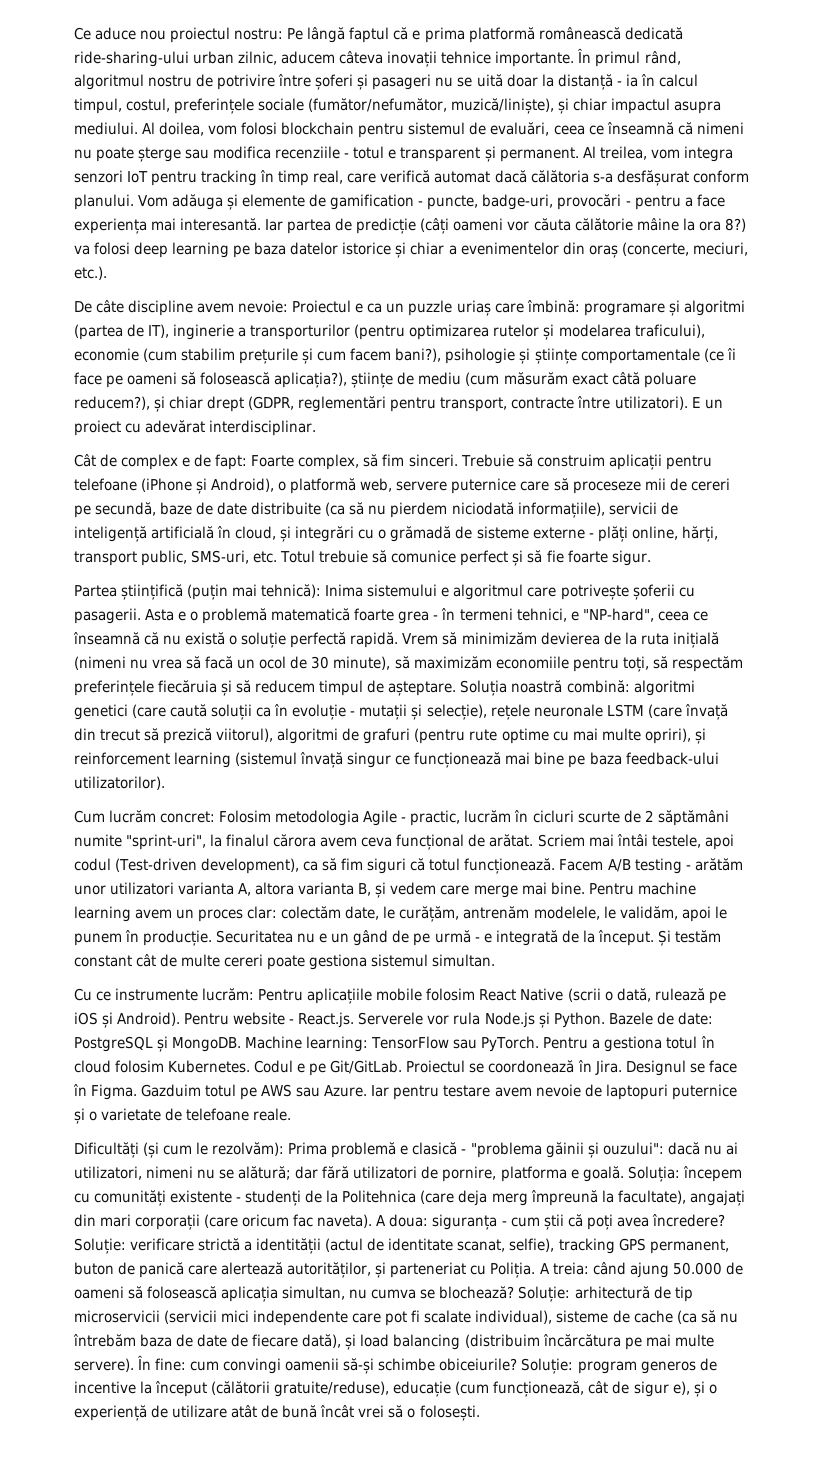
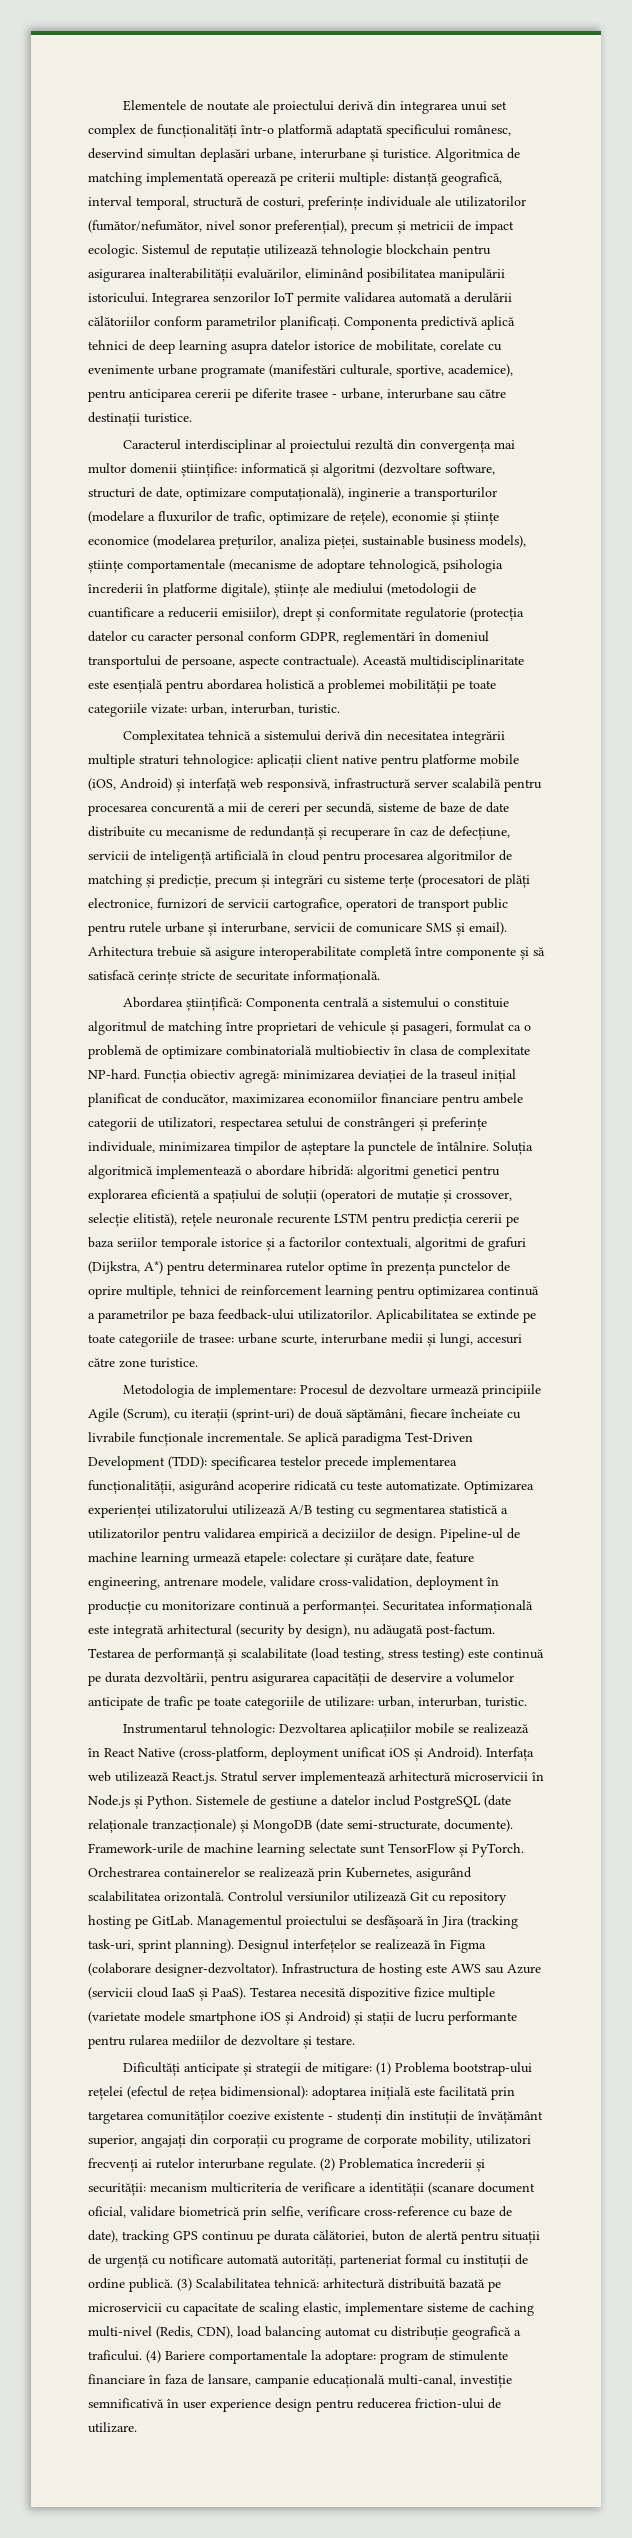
- Ce aduce nou proiectul nostru: Pe lângă faptul că e prima platformă românească dedicată ride-sharing-ului urban zilnic, aducem câteva inovații tehnice importante. În primul rând, algoritmul nostru de potrivire între șoferi și pasageri nu se uită doar la distanță - ia în calcul timpul, costul, preferințele sociale (fumător/nefumător, muzică/liniște), și chiar impactul asupra mediului. Al doilea, vom folosi blockchain pentru sistemul de evaluări, ceea ce înseamnă că nimeni nu poate șterge sau modifica recenziile - totul e transparent și permanent. Al treilea, vom integra senzori IoT pentru tracking în timp real, care verifică automat dacă călătoria s-a desfășurat conform planului. Vom adăuga și elemente de gamification - puncte, badge-uri, provocări - pentru a face experiența mai interesantă. Iar partea de predicție (câți oameni vor căuta călătorie mâine la ora 8?) va folosi deep learning pe baza datelor istorice și chiar a evenimentelor din oraș (concerte, meciuri, etc.).
- De câte discipline avem nevoie: Proiectul e ca un puzzle uriaș care îmbină: programare și algoritmi (partea de IT), inginerie a transporturilor (pentru optimizarea rutelor și modelarea traficului), economie (cum stabilim prețurile și cum facem bani?), psihologie și științe comportamentale (ce îi face pe oameni să folosească aplicația?), științe de mediu (cum măsurăm exact câtă poluare reducem?), și chiar drept (GDPR, reglementări pentru transport, contracte între utilizatori). E un proiect cu adevărat interdisciplinar.
- Cât de complex e de fapt: Foarte complex, să fim sinceri. Trebuie să construim aplicații pentru telefoane (iPhone și Android), o platformă web, servere puternice care să proceseze mii de cereri pe secundă, baze de date distribuite (ca să nu pierdem niciodată informațiile), servicii de inteligență artificială în cloud, și integrări cu o grămadă de sisteme externe - plăți online, hărți, transport public, SMS-uri, etc. Totul trebuie să comunice perfect și să fie foarte sigur.
- Partea științifică (puțin mai tehnică): Inima sistemului e algoritmul care potrivește șoferii cu pasagerii. Asta e o problemă matematică foarte grea - în termeni tehnici, e "NP-hard", ceea ce înseamnă că nu există o soluție perfectă rapidă. Vrem să minimizăm devierea de la ruta inițială (nimeni nu vrea să facă un ocol de 30 minute), să maximizăm economiile pentru toți, să respectăm preferințele fiecăruia și să reducem timpul de așteptare. Soluția noastră combină: algoritmi genetici (care caută soluții ca în evoluție - mutații și selecție), rețele neuronale LSTM (care învață din trecut să prezică viitorul), algoritmi de grafuri (pentru rute optime cu mai multe opriri), și reinforcement learning (sistemul învață singur ce funcționează mai bine pe baza feedback-ului utilizatorilor).
- Cum lucrăm concret: Folosim metodologia Agile - practic, lucrăm în cicluri scurte de 2 săptămâni numite "sprint-uri", la finalul cărora avem ceva funcțional de arătat. Scriem mai întâi testele, apoi codul (Test-driven development), ca să fim siguri că totul funcționează. Facem A/B testing - arătăm unor utilizatori varianta A, altora varianta B, și vedem care merge mai bine. Pentru machine learning avem un proces clar: colectăm date, le curățăm, antrenăm modelele, le validăm, apoi le punem în producție. Securitatea nu e un gând de pe urmă - e integrată de la început. Și testăm constant cât de multe cereri poate gestiona sistemul simultan.
- Cu ce instrumente lucrăm: Pentru aplicațiile mobile folosim React Native (scrii o dată, rulează pe iOS și Android). Pentru website - React.js. Serverele vor rula Node.js și Python. Bazele de date: PostgreSQL și MongoDB. Machine learning: TensorFlow sau PyTorch. Pentru a gestiona totul în cloud folosim Kubernetes. Codul e pe Git/GitLab. Proiectul se coordonează în Jira. Designul se face în Figma. Gazduim totul pe AWS sau Azure. Iar pentru testare avem nevoie de laptopuri puternice și o varietate de telefoane reale.
- Dificultăți (și cum le rezolvăm): Prima problemă e clasică - "problema găinii și ouzului": dacă nu ai utilizatori, nimeni nu se alătură; dar fără utilizatori de pornire, platforma e goală. Soluția: începem cu comunități existente - studenți de la Politehnica (care deja merg împreună la facultate), angajați din mari corporații (care oricum fac naveta). A doua: siguranța - cum știi că poți avea încredere? Soluție: verificare strictă a identității (actul de identitate scanat, selfie), tracking GPS permanent, buton de panică care alertează autorităților, și parteneriat cu Poliția. A treia: când ajung 50.000 de oameni să folosească aplicația simultan, nu cumva se blochează? Soluție: arhitectură de tip microservicii (servicii mici independente care pot fi scalate individual), sisteme de cache (ca să nu întrebăm baza de date de fiecare dată), și load balancing (distribuim încărcătura pe mai multe servere). În fine: cum convingi oamenii să-și schimbe obiceiurile? Soluție: program generos de incentive la început (călătorii gratuite/reduse), educație (cum funcționează, cât de sigur e), și o experiență de utilizare atât de bună încât vrei să o folosești.
+ Elementele de noutate ale proiectului derivă din integrarea unui set complex de funcționalități într-o platformă adaptată specificului românesc, deservind simultan deplasări urbane, interurbane și turistice. Algoritmica de matching implementată operează pe criterii multiple: distanță geografică, interval temporal, structură de costuri, preferințe individuale ale utilizatorilor (fumător/nefumător, nivel sonor preferențial), precum și metricii de impact ecologic. Sistemul de reputație utilizează tehnologie blockchain pentru asigurarea inalterabilității evaluărilor, eliminând posibilitatea manipulării istoricului. Integrarea senzorilor IoT permite validarea automată a derulării călătoriilor conform parametrilor planificați. Componenta predictivă aplică tehnici de deep learning asupra datelor istorice de mobilitate, corelate cu evenimente urbane programate (manifestări culturale, sportive, academice), pentru anticiparea cererii pe diferite trasee - urbane, interurbane sau către destinații turistice.
+ Caracterul interdisciplinar al proiectului rezultă din convergența mai multor domenii științifice: informatică și algoritmi (dezvoltare software, structuri de date, optimizare computațională), inginerie a transporturilor (modelare a fluxurilor de trafic, optimizare de rețele), economie și științe economice (modelarea prețurilor, analiza pieței, sustainable business models), științe comportamentale (mecanisme de adoptare tehnologică, psihologia încrederii în platforme digitale), științe ale mediului (metodologii de cuantificare a reducerii emisiilor), drept și conformitate regulatorie (protecția datelor cu caracter personal conform GDPR, reglementări în domeniul transportului de persoane, aspecte contractuale). Această multidisciplinaritate este esențială pentru abordarea holistică a problemei mobilității pe toate categoriile vizate: urban, interurban, turistic.
+ Complexitatea tehnică a sistemului derivă din necesitatea integrării multiple straturi tehnologice: aplicații client native pentru platforme mobile (iOS, Android) și interfață web responsivă, infrastructură server scalabilă pentru procesarea concurentă a mii de cereri per secundă, sisteme de baze de date distribuite cu mecanisme de redundanță și recuperare în caz de defecțiune, servicii de inteligență artificială în cloud pentru procesarea algoritmilor de matching și predicție, precum și integrări cu sisteme terțe (procesatori de plăți electronice, furnizori de servicii cartografice, operatori de transport public pentru rutele urbane și interurbane, servicii de comunicare SMS și email). Arhitectura trebuie să asigure interoperabilitate completă între componente și să satisfacă cerințe stricte de securitate informațională.
+ Abordarea științifică: Componenta centrală a sistemului o constituie algoritmul de matching între proprietari de vehicule și pasageri, formulat ca o problemă de optimizare combinatorială multiobiectiv în clasa de complexitate NP-hard. Funcția obiectiv agregă: minimizarea deviației de la traseul inițial planificat de conducător, maximizarea economiilor financiare pentru ambele categorii de utilizatori, respectarea setului de constrângeri și preferințe individuale, minimizarea timpilor de așteptare la punctele de întâlnire. Soluția algoritmică implementează o abordare hibridă: algoritmi genetici pentru explorarea eficientă a spațiului de soluții (operatori de mutație și crossover, selecție elitistă), rețele neuronale recurente LSTM pentru predicția cererii pe baza seriilor temporale istorice și a factorilor contextuali, algoritmi de grafuri (Dijkstra, A*) pentru determinarea rutelor optime în prezența punctelor de oprire multiple, tehnici de reinforcement learning pentru optimizarea continuă a parametrilor pe baza feedback-ului utilizatorilor. Aplicabilitatea se extinde pe toate categoriile de trasee: urbane scurte, interurbane medii și lungi, accesuri către zone turistice.
+ Metodologia de implementare: Procesul de dezvoltare urmează principiile Agile (Scrum), cu iterații (sprint-uri) de două săptămâni, fiecare încheiate cu livrabile funcționale incrementale. Se aplică paradigma Test-Driven Development (TDD): specificarea testelor precede implementarea funcționalității, asigurând acoperire ridicată cu teste automatizate. Optimizarea experienței utilizatorului utilizează A/B testing cu segmentarea statistică a utilizatorilor pentru validarea empirică a deciziilor de design. Pipeline-ul de machine learning urmează etapele: colectare și curățare date, feature engineering, antrenare modele, validare cross-validation, deployment în producție cu monitorizare continuă a performanței. Securitatea informațională este integrată arhitectural (security by design), nu adăugată post-factum. Testarea de performanță și scalabilitate (load testing, stress testing) este continuă pe durata dezvoltării, pentru asigurarea capacității de deservire a volumelor anticipate de trafic pe toate categoriile de utilizare: urban, interurban, turistic.
+ Instrumentarul tehnologic: Dezvoltarea aplicațiilor mobile se realizează în React Native (cross-platform, deployment unificat iOS și Android). Interfața web utilizează React.js. Stratul server implementează arhitectură microservicii în Node.js și Python. Sistemele de gestiune a datelor includ PostgreSQL (date relaționale tranzacționale) și MongoDB (date semi-structurate, documente). Framework-urile de machine learning selectate sunt TensorFlow și PyTorch. Orchestrarea containerelor se realizează prin Kubernetes, asigurând scalabilitatea orizontală. Controlul versiunilor utilizează Git cu repository hosting pe GitLab. Managementul proiectului se desfășoară în Jira (tracking task-uri, sprint planning). Designul interfețelor se realizează în Figma (colaborare designer-dezvoltator). Infrastructura de hosting este AWS sau Azure (servicii cloud IaaS și PaaS). Testarea necesită dispozitive fizice multiple (varietate modele smartphone iOS și Android) și stații de lucru performante pentru rularea mediilor de dezvoltare și testare.
+ Dificultăți anticipate și strategii de mitigare: (1) Problema bootstrap-ului rețelei (efectul de rețea bidimensional): adoptarea inițială este facilitată prin targetarea comunităților coezive existente - studenți din instituții de învățământ superior, angajați din corporații cu programe de corporate mobility, utilizatori frecvenți ai rutelor interurbane regulate. (2) Problematica încrederii și securității: mecanism multicriteria de verificare a identității (scanare document oficial, validare biometrică prin selfie, verificare cross-reference cu baze de date), tracking GPS continuu pe durata călătoriei, buton de alertă pentru situații de urgență cu notificare automată autorități, parteneriat formal cu instituții de ordine publică. (3) Scalabilitatea tehnică: arhitectură distribuită bazată pe microservicii cu capacitate de scaling elastic, implementare sisteme de caching multi-nivel (Redis, CDN), load balancing automat cu distribuție geografică a traficului. (4) Bariere comportamentale la adoptare: program de stimulente financiare în faza de lansare, campanie educațională multi-canal, investiție semnificativă în user experience design pentru reducerea friction-ului de utilizare.

